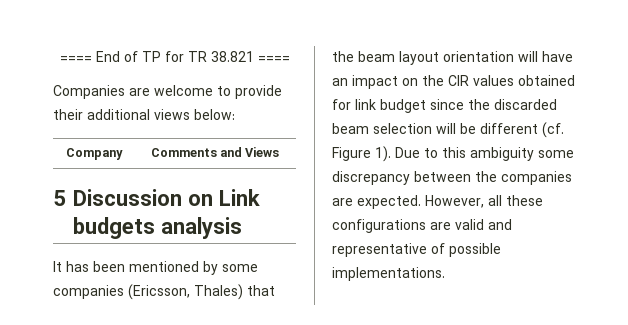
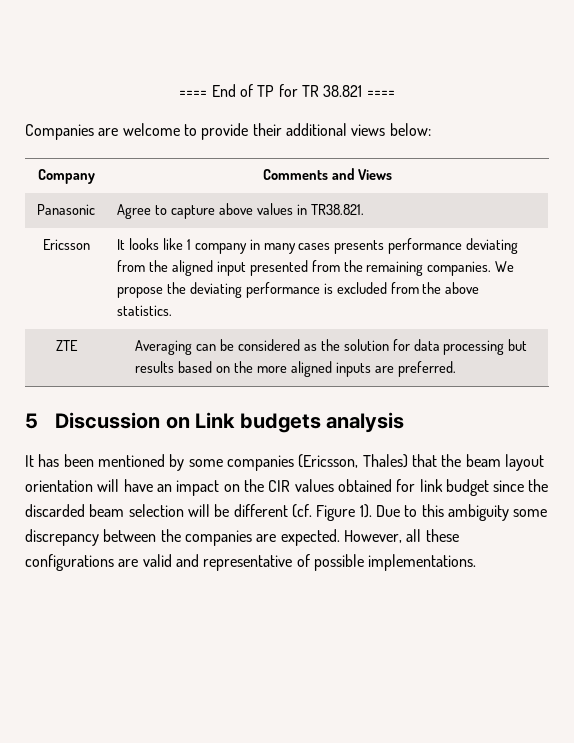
+ Panasonic | Agree to capture above values in TR38.821.
+ Ericsson | It looks like 1 company in many cases presents performance deviating from the aligned input presented from the remaining companies. We propose the deviating performance is excluded from the above statistics.
+ ZTE | Averaging can be considered as the solution for data processing but results based on the more aligned inputs are preferred.

